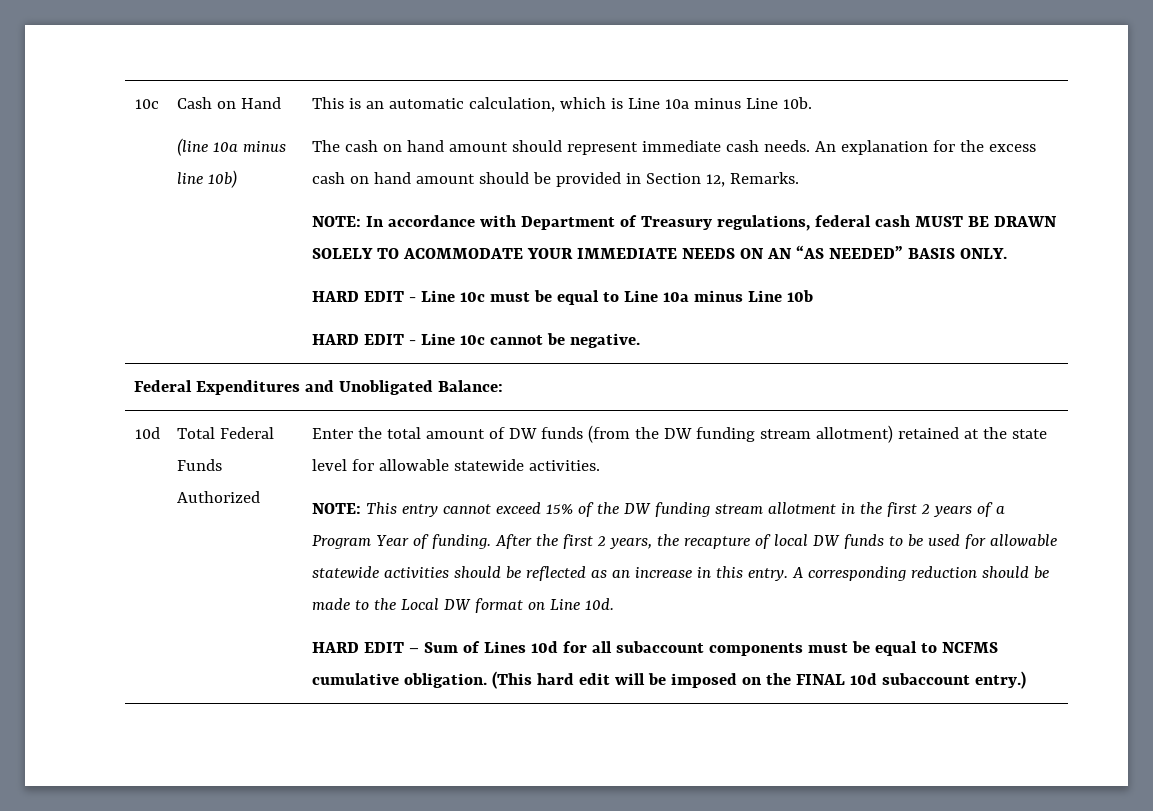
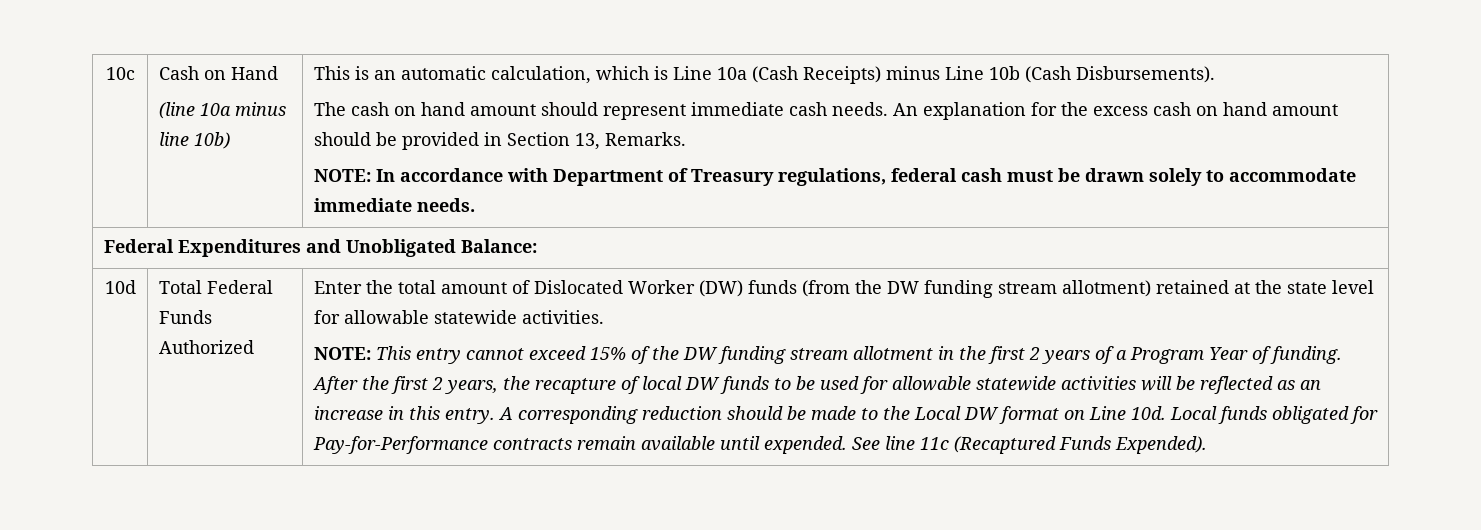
- This is an automatic calculation, which is Line 10a minus Line 10b.
+ This is an automatic calculation, which is Line 10a (Cash Receipts) minus Line 10b (Cash Disbursements).
- An explanation for the excess cash on hand amount should be provided in Section 12, Remarks.
+ An explanation for the excess cash on hand amount should be provided in Section 13, Remarks.
- NOTE: In accordance with Department of Treasury regulations, federal cash MUST BE DRAWN SOLELY TO ACOMMODATE YOUR IMMEDIATE NEEDS ON AN “AS NEEDED” BASIS ONLY.
- HARD EDIT - Line 10c must be equal to Line 10a minus Line 10b
- HARD EDIT - Line 10c cannot be negative.
+ NOTE: In accordance with Department of Treasury regulations, federal cash must be drawn solely to accommodate immediate needs.
- Enter the total amount of DW funds (from the DW funding stream allotment) retained at the state level for allowable statewide activities.
+ Enter the total amount of Dislocated Worker (DW) funds (from the DW funding stream allotment) retained at the state level for allowable statewide activities.
- After the first 2 years, the recapture of local DW funds to be used for allowable statewide activities should be reflected as an increase in this entry.
+ After the first 2 years, the recapture of local DW funds to be used for allowable statewide activities will be reflected as an increase in this entry.
- A corresponding reduction should be made to the Local DW format on Line 10d.
- HARD EDIT – Sum of Lines 10d for all subaccount components must be equal to NCFMS cumulative obligation. (This hard edit will be imposed on the FINAL 10d subaccount entry.)
+ A corresponding reduction should be made to the Local DW format on Line 10d. Local funds obligated for Pay-for-Performance contracts remain available until expended. See line 11c (Recaptured Funds Expended).

